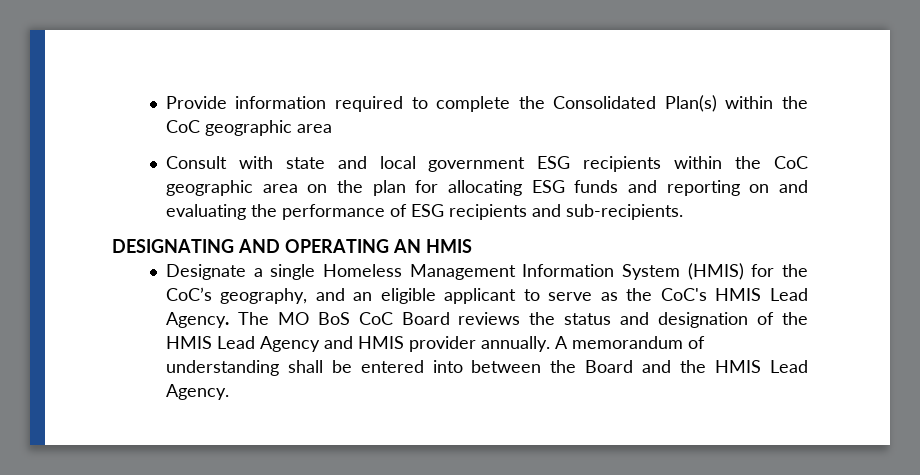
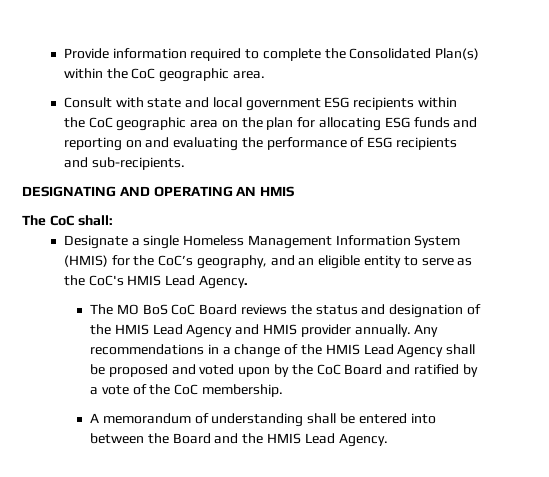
- Provide information required to complete the Consolidated Plan(s) within the CoC geographic area
+ Provide information required to complete the Consolidated Plan(s) within the CoC geographic area.
+ The CoC shall:
- Designate a single Homeless Management Information System (HMIS) for the CoC’s geography, and an eligible applicant to serve as the CoC's HMIS Lead Agency. The MO BoS CoC Board reviews the status and designation of the HMIS Lead Agency and HMIS provider annually. A memorandum of understanding shall be entered into between the Board and the HMIS Lead Agency.
+ Designate a single Homeless Management Information System (HMIS) for the CoC’s geography, and an eligible entity to serve as the CoC's HMIS Lead Agency.
+ The MO BoS CoC Board reviews the status and designation of the HMIS Lead Agency and HMIS provider annually. Any recommendations in a change of the HMIS Lead Agency shall be proposed and voted upon by the CoC Board and ratified by a vote of the CoC membership.
+ A memorandum of understanding shall be entered into between the Board and the HMIS Lead Agency.

